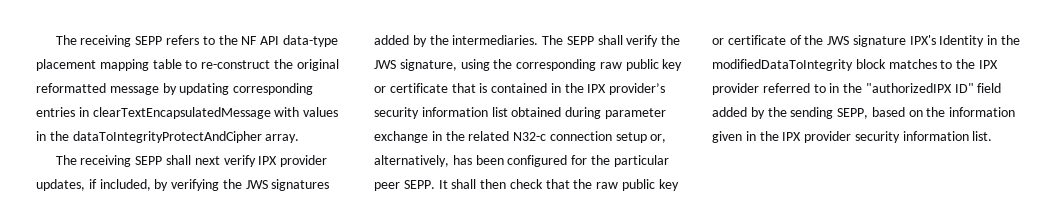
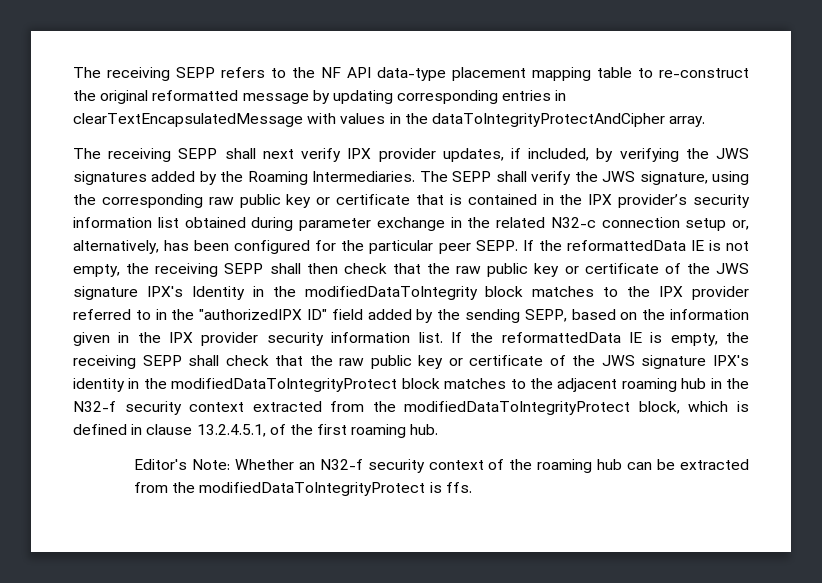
- The receiving SEPP shall next verify IPX provider updates, if included, by verifying the JWS signatures added by the intermediaries.
+ The receiving SEPP shall next verify IPX provider updates, if included, by verifying the JWS signatures added by the Roaming Intermediaries.
- It shall then check that the raw public key or certificate of the JWS signature IPX's Identity in the modifiedDataToIntegrity block matches to the IPX provider referred to in the "authorizedIPX ID" field added by the sending SEPP, based on the information given in the IPX provider security information list.
+ If the reformattedData IE is not empty, the receiving SEPP shall then check that the raw public key or certificate of the JWS signature IPX's Identity in the modifiedDataToIntegrity block matches to the IPX provider referred to in the "authorizedIPX ID" field added by the sending SEPP, based on the information given in the IPX provider security information list.
+ If the reformattedData IE is empty, the receiving SEPP shall check that the raw public key or certificate of the JWS signature IPX's identity in the modifiedDataToIntegrityProtect block matches to the adjacent roaming hub in the N32-f security context extracted from the modifiedDataToIntegrityProtect block, which is defined in clause 13.2.4.5.1, of the first roaming hub.
+ Editor's Note: Whether an N32-f security context of the roaming hub can be extracted from the modifiedDataToIntegrityProtect is ffs.

